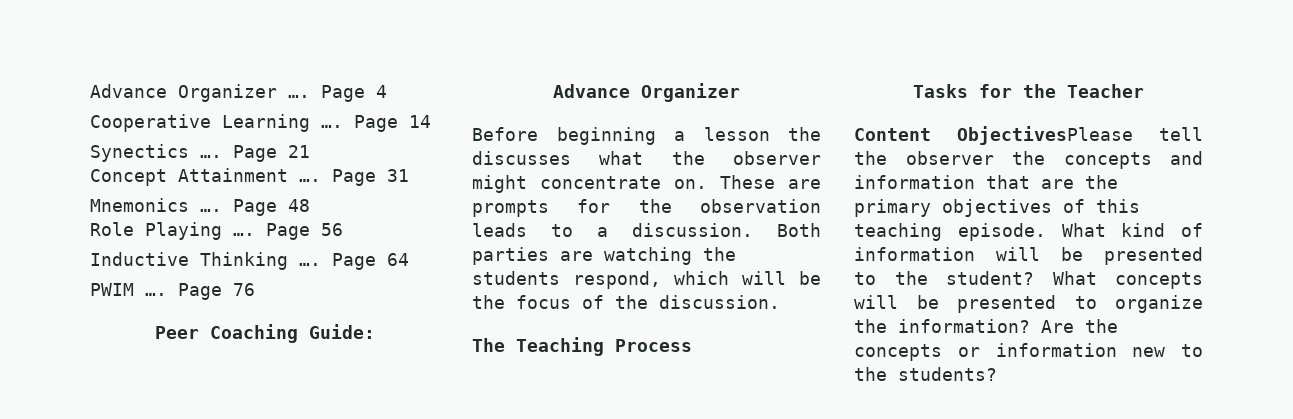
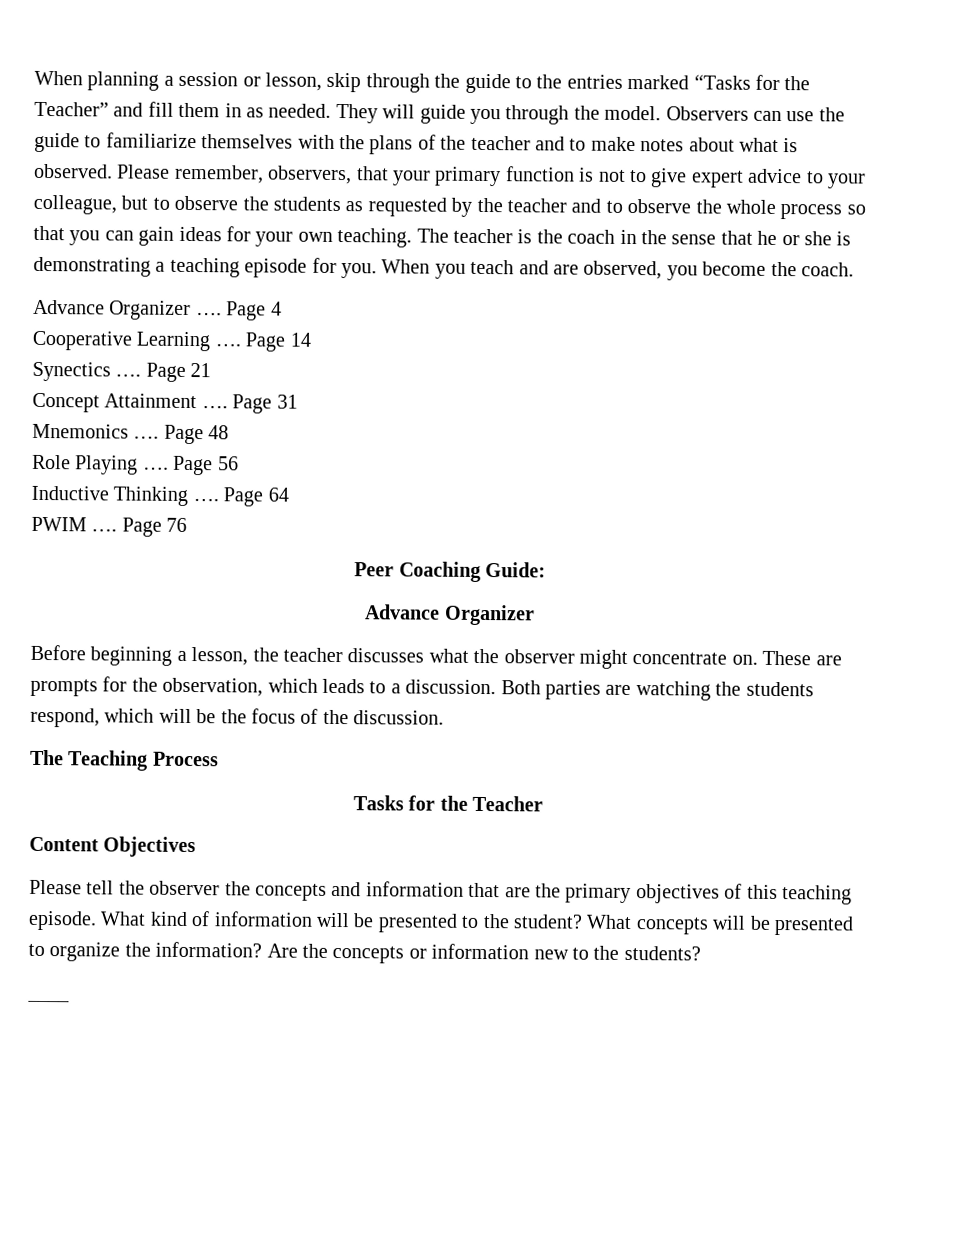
+ When planning a session or lesson, skip through the guide to the entries marked “Tasks for the Teacher” and fill them in as needed. They will guide you through the model. Observers can use the guide to familiarize themselves with the plans of the teacher and to make notes about what is observed. Please remember, observers, that your primary function is not to give expert advice to your colleague, but to observe the students as requested by the teacher and to observe the whole process so that you can gain ideas for your own teaching. The teacher is the coach in the sense that he or she is demonstrating a teaching episode for you. When you teach and are observed, you become the coach.
- Before beginning a lesson the discusses what the observer might concentrate on.
+ Before beginning a lesson, the teacher discusses what the observer might concentrate on.
- These are prompts for the observation leads to a discussion.
+ These are prompts for the observation, which leads to a discussion.
- Content ObjectivesPlease tell the observer the concepts and information that are the primary objectives of this teaching episode.
+ Content Objectives
+ Please tell the observer the concepts and information that are the primary objectives of this teaching episode.
+ ____

